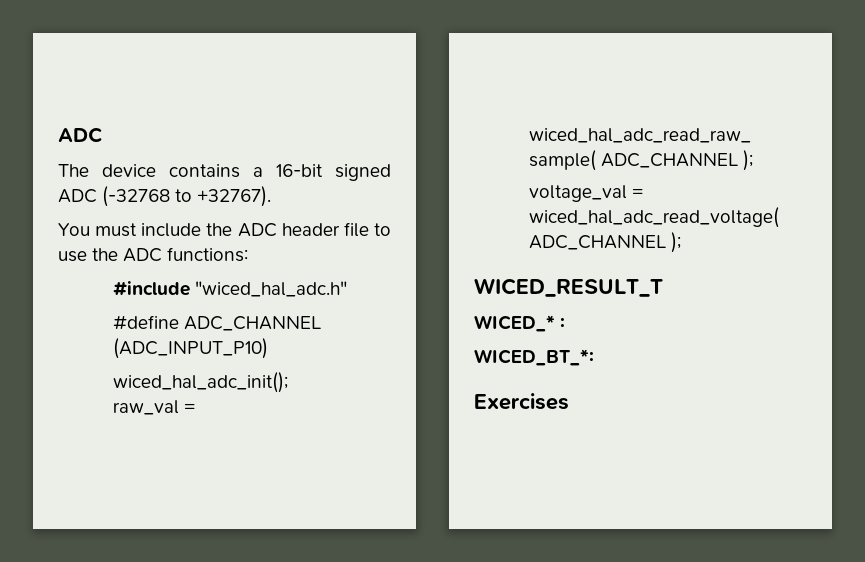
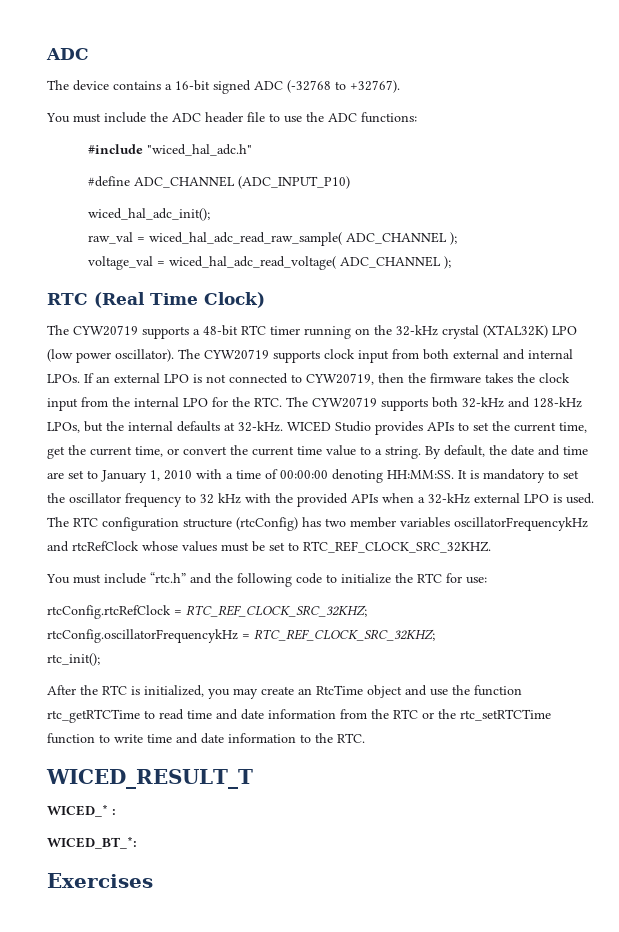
+ RTC (Real Time Clock)
+ The CYW20719 supports a 48-bit RTC timer running on the 32-kHz crystal (XTAL32K) LPO (low power oscillator). The CYW20719 supports clock input from both external and internal LPOs. If an external LPO is not connected to CYW20719, then the firmware takes the clock input from the internal LPO for the RTC. The CYW20719 supports both 32-kHz and 128-kHz LPOs, but the internal defaults at 32-kHz. WICED Studio provides APIs to set the current time, get the current time, or convert the current time value to a string. By default, the date and time are set to January 1, 2010 with a time of 00:00:00 denoting HH:MM:SS. It is mandatory to set the oscillator frequency to 32 kHz with the provided APIs when a 32-kHz external LPO is used. The RTC configuration structure (rtcConfig) has two member variables oscillatorFrequencykHz and rtcRefClock whose values must be set to RTC_REF_CLOCK_SRC_32KHZ.
+ You must include “rtc.h” and the following code to initialize the RTC for use:
+ rtcConfig.rtcRefClock = RTC_REF_CLOCK_SRC_32KHZ;
+ rtcConfig.oscillatorFrequencykHz = RTC_REF_CLOCK_SRC_32KHZ;
+ rtc_init();
+ After the RTC is initialized, you may create an RtcTime object and use the function rtc_getRTCTime to read time and date information from the RTC or the rtc_setRTCTime function to write time and date information to the RTC.

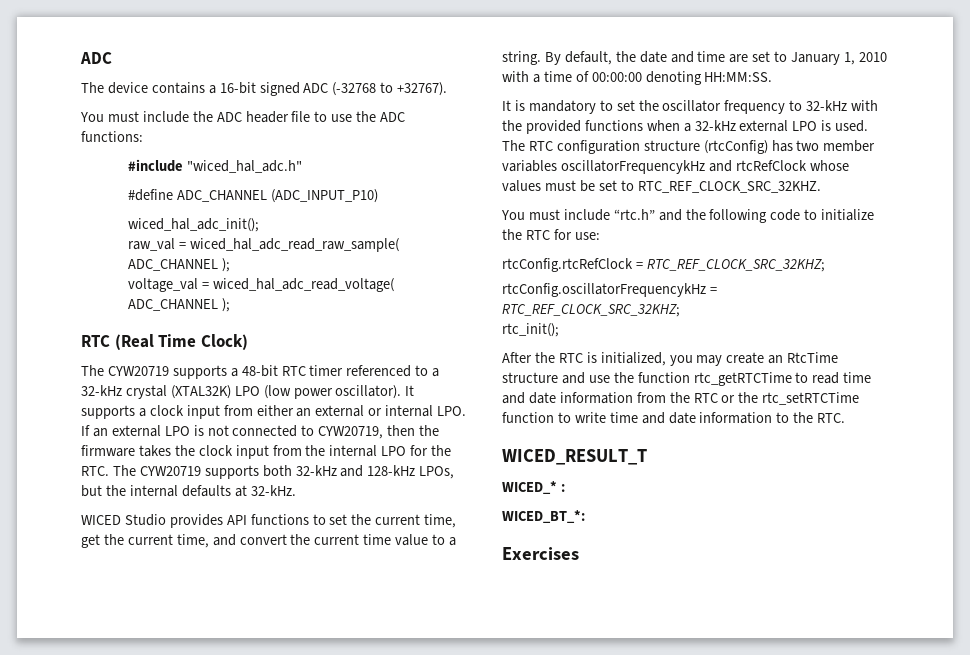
- The CYW20719 supports a 48-bit RTC timer running on the 32-kHz crystal (XTAL32K) LPO (low power oscillator).
+ The CYW20719 supports a 48-bit RTC timer referenced to a 32-kHz crystal (XTAL32K) LPO (low power oscillator).
- The CYW20719 supports clock input from both external and internal LPOs. If an external LPO is not connected to CYW20719, then the firmware takes the clock input from the internal LPO for the RTC. The CYW20719 supports both 32-kHz and 128-kHz LPOs, but the internal defaults at 32-kHz. WICED Studio provides APIs to set the current time, get the current time, or convert the current time value to a string.
+ It supports a clock input from either an external or internal LPO. If an external LPO is not connected to CYW20719, then the firmware takes the clock input from the internal LPO for the RTC. The CYW20719 supports both 32-kHz and 128-kHz LPOs, but the internal defaults at 32-kHz.
+ WICED Studio provides API functions to set the current time, get the current time, and convert the current time value to a string.
- By default, the date and time are set to January 1, 2010 with a time of 00:00:00 denoting HH:MM:SS. It is mandatory to set the oscillator frequency to 32 kHz with the provided APIs when a 32-kHz external LPO is used.
+ By default, the date and time are set to January 1, 2010 with a time of 00:00:00 denoting HH:MM:SS.
+ It is mandatory to set the oscillator frequency to 32-kHz with the provided functions when a 32-kHz external LPO is used.
- After the RTC is initialized, you may create an RtcTime object and use the function rtc_getRTCTime to read time and date information from the RTC or the rtc_setRTCTime function to write time and date information to the RTC.
+ After the RTC is initialized, you may create an RtcTime structure and use the function rtc_getRTCTime to read time and date information from the RTC or the rtc_setRTCTime function to write time and date information to the RTC.

